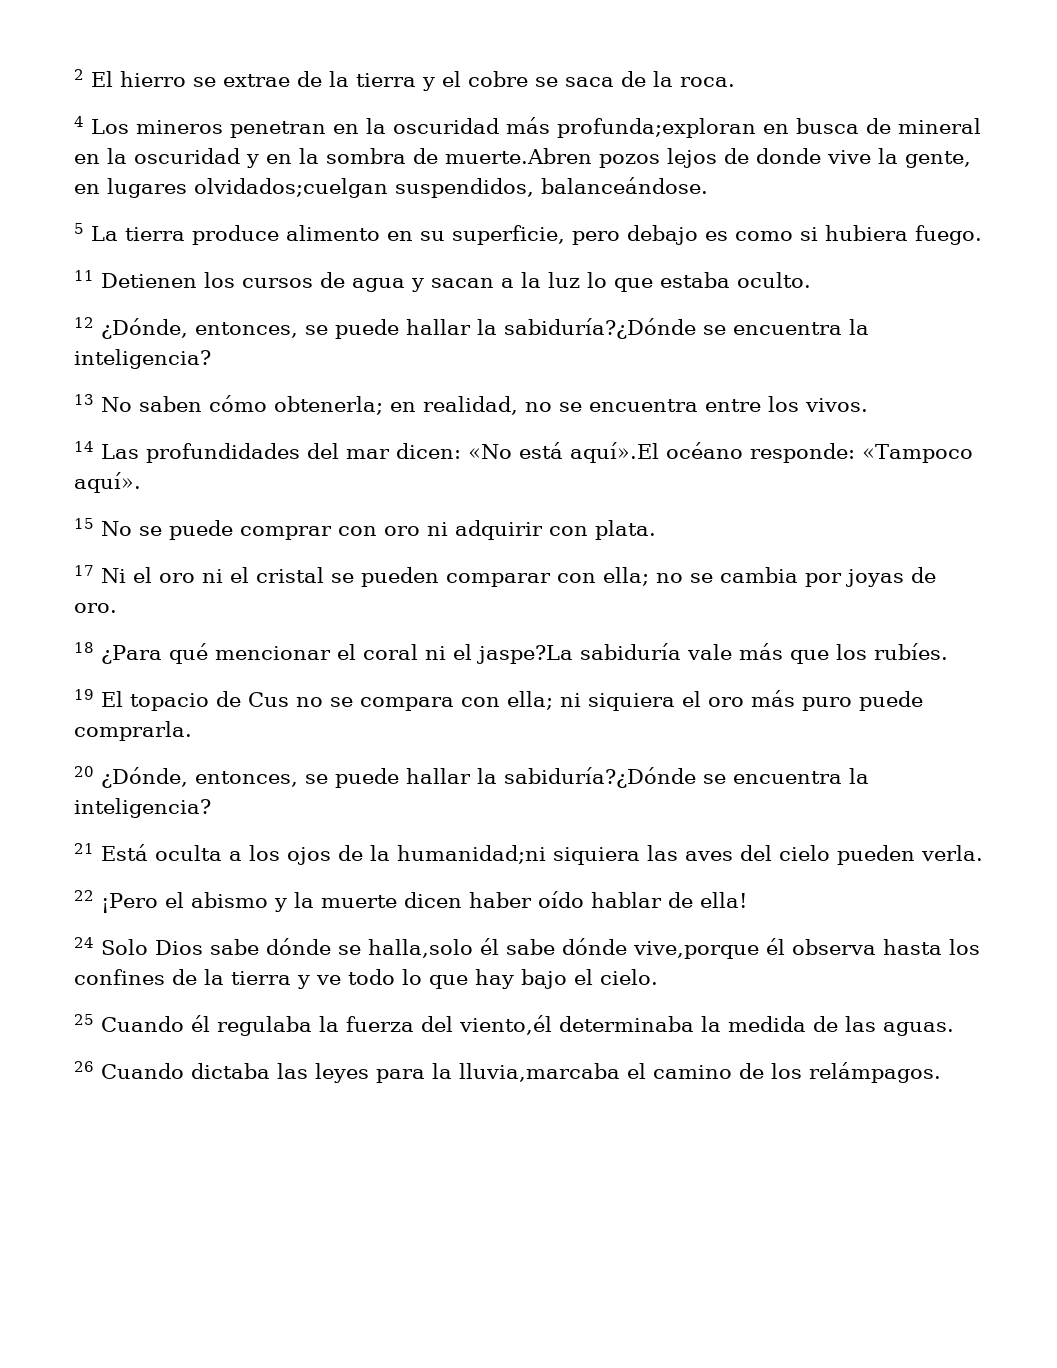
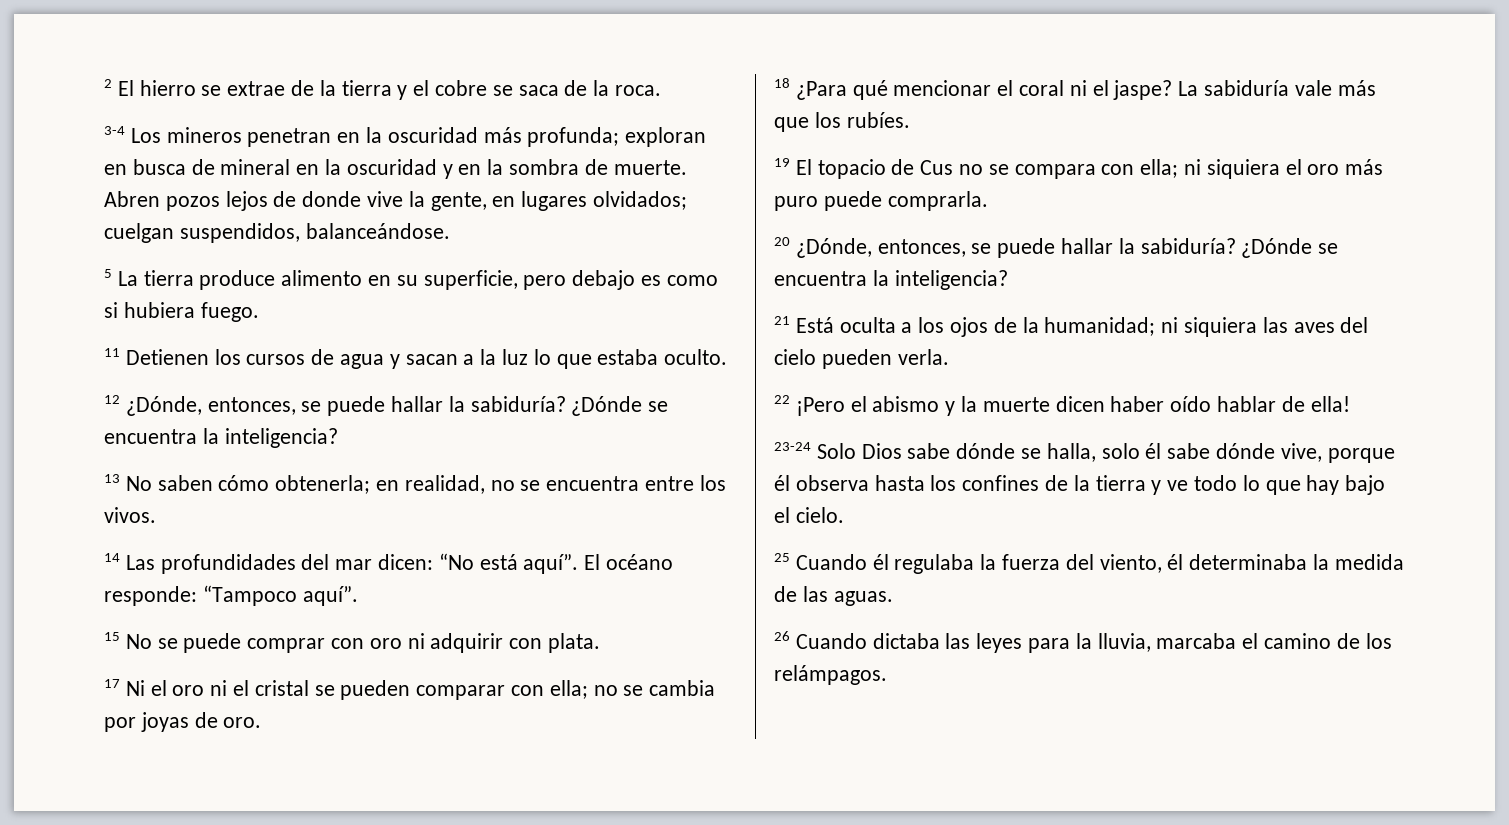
- 4 Los mineros penetran en la oscuridad más profunda;exploran en busca de mineral en la oscuridad y en la sombra de muerte.Abren pozos lejos de donde vive la gente, en lugares olvidados;cuelgan suspendidos, balanceándose.
+ 3-4 Los mineros penetran en la oscuridad más profunda; exploran en busca de mineral en la oscuridad y en la sombra de muerte. Abren pozos lejos de donde vive la gente, en lugares olvidados; cuelgan suspendidos, balanceándose.
- 12 ¿Dónde, entonces, se puede hallar la sabiduría?¿Dónde se encuentra la inteligencia?
+ 12 ¿Dónde, entonces, se puede hallar la sabiduría? ¿Dónde se encuentra la inteligencia?
- 14 Las profundidades del mar dicen: «No está aquí».El océano responde: «Tampoco aquí».
+ 14 Las profundidades del mar dicen: “No está aquí”. El océano responde: “Tampoco aquí”.
- 18 ¿Para qué mencionar el coral ni el jaspe?La sabiduría vale más que los rubíes.
+ 18 ¿Para qué mencionar el coral ni el jaspe? La sabiduría vale más que los rubíes.
- 20 ¿Dónde, entonces, se puede hallar la sabiduría?¿Dónde se encuentra la inteligencia?
+ 20 ¿Dónde, entonces, se puede hallar la sabiduría? ¿Dónde se encuentra la inteligencia?
- 21 Está oculta a los ojos de la humanidad;ni siquiera las aves del cielo pueden verla.
+ 21 Está oculta a los ojos de la humanidad; ni siquiera las aves del cielo pueden verla.
- 24 Solo Dios sabe dónde se halla,solo él sabe dónde vive,porque él observa hasta los confines de la tierra y ve todo lo que hay bajo el cielo.
+ 23-24 Solo Dios sabe dónde se halla, solo él sabe dónde vive, porque él observa hasta los confines de la tierra y ve todo lo que hay bajo el cielo.
- 25 Cuando él regulaba la fuerza del viento,él determinaba la medida de las aguas.
+ 25 Cuando él regulaba la fuerza del viento, él determinaba la medida de las aguas.
- 26 Cuando dictaba las leyes para la lluvia,marcaba el camino de los relámpagos.
+ 26 Cuando dictaba las leyes para la lluvia, marcaba el camino de los relámpagos.

